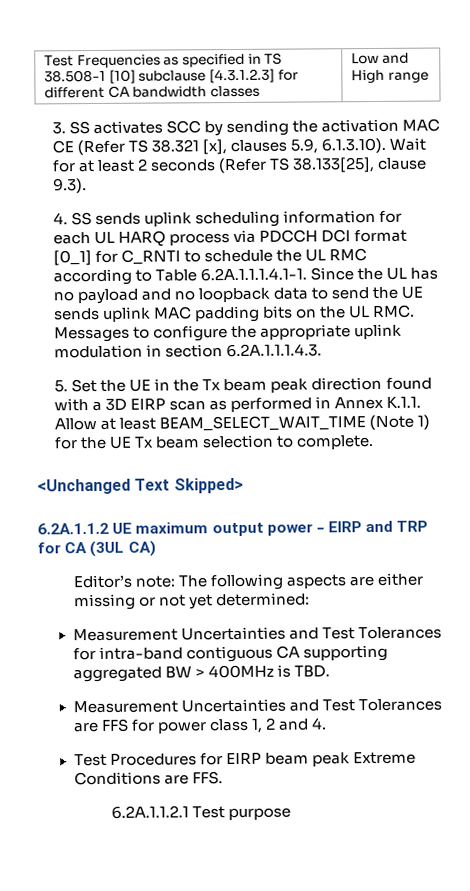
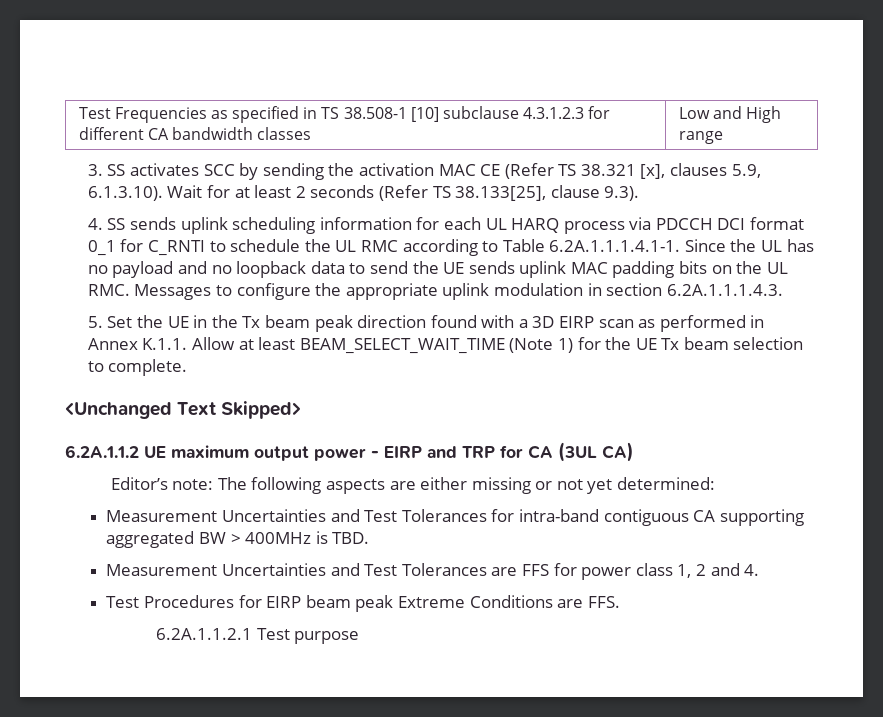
- Test Frequencies as specified in TS 38.508-1 [10] subclause [4.3.1.2.3] for different CA bandwidth classes | Low and High range
+ Test Frequencies as specified in TS 38.508-1 [10] subclause 4.3.1.2.3 for different CA bandwidth classes | Low and High range
- 4. SS sends uplink scheduling information for each UL HARQ process via PDCCH DCI format [0_1] for C_RNTI to schedule the UL RMC according to Table 6.2A.1.1.1.4.1-1. Since the UL has no payload and no loopback data to send the UE sends uplink MAC padding bits on the UL RMC. Messages to configure the appropriate uplink modulation in section 6.2A.1.1.1.4.3.
+ 4. SS sends uplink scheduling information for each UL HARQ process via PDCCH DCI format 0_1 for C_RNTI to schedule the UL RMC according to Table 6.2A.1.1.1.4.1-1. Since the UL has no payload and no loopback data to send the UE sends uplink MAC padding bits on the UL RMC. Messages to configure the appropriate uplink modulation in section 6.2A.1.1.1.4.3.

